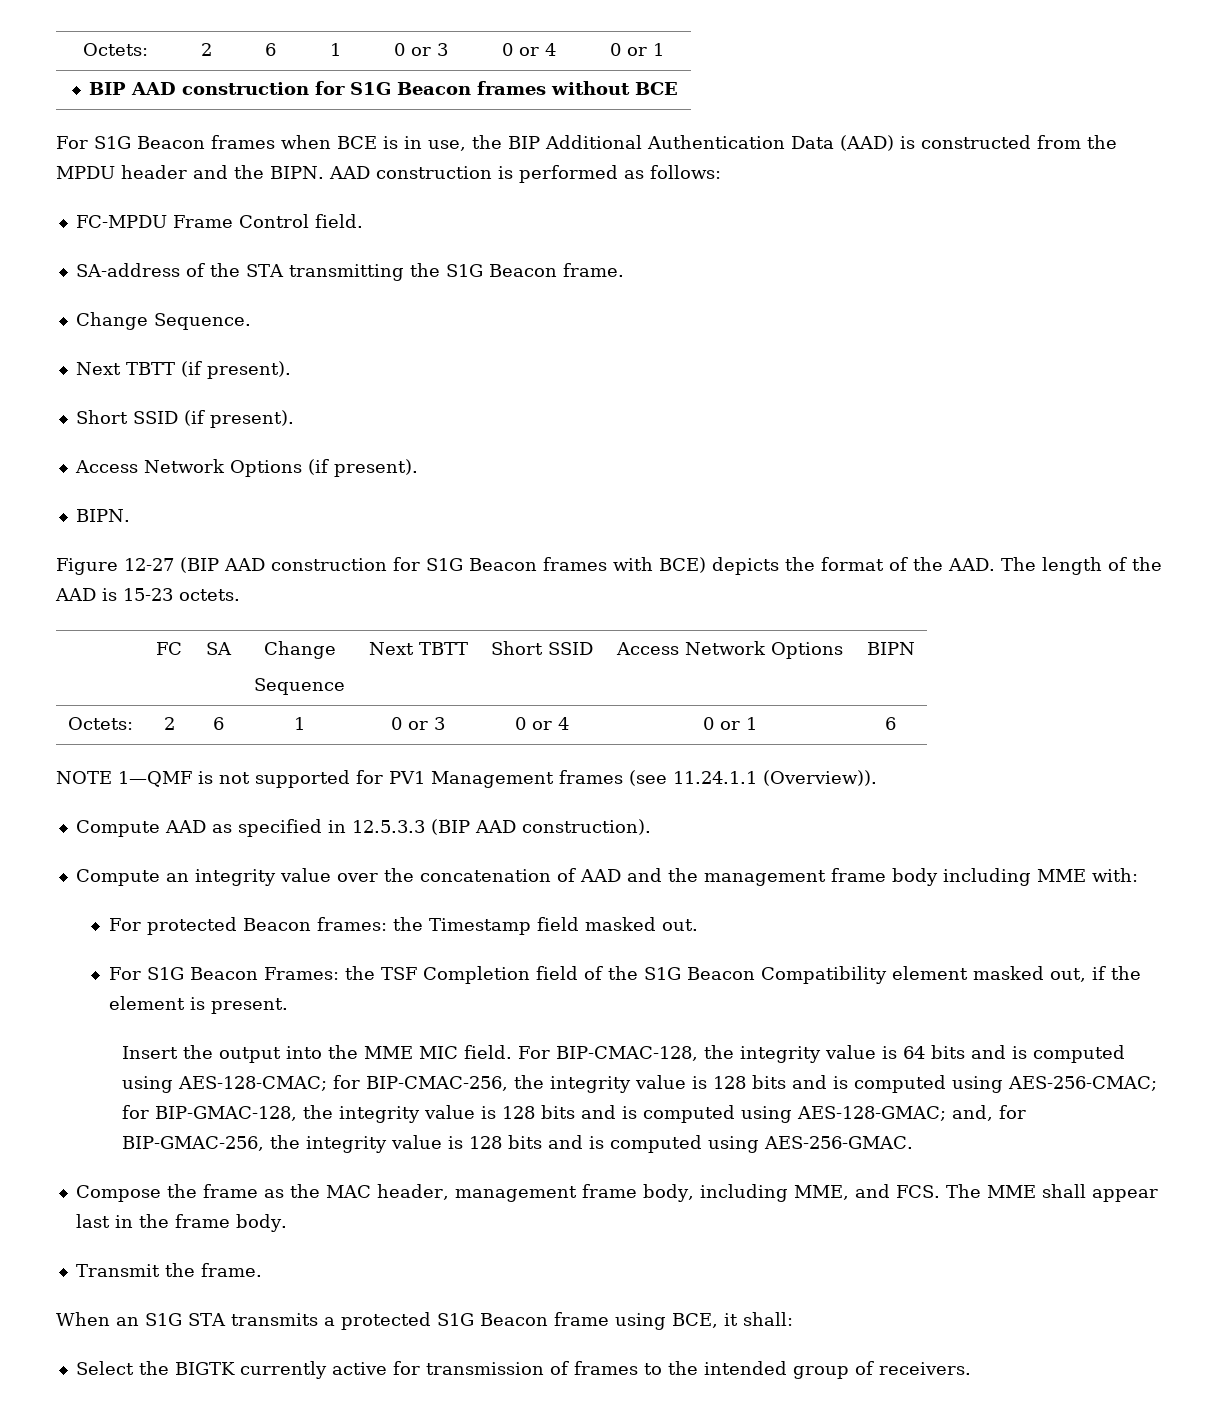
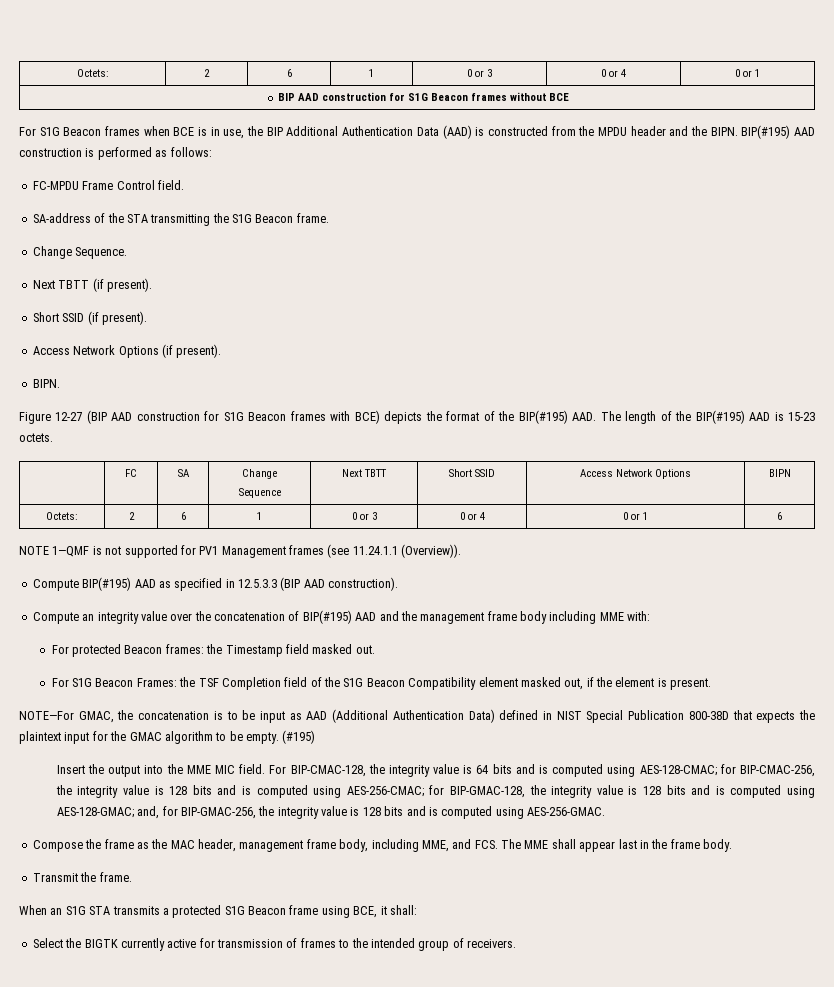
- AAD construction is performed as follows:
+ BIP(#195) AAD construction is performed as follows:
- Figure 12-27 (BIP AAD construction for S1G Beacon frames with BCE) depicts the format of the AAD. The length of the AAD is 15-23 octets.
+ Figure 12-27 (BIP AAD construction for S1G Beacon frames with BCE) depicts the format of the BIP(#195) AAD. The length of the BIP(#195) AAD is 15-23 octets.
- Compute AAD as specified in 12.5.3.3 (BIP AAD construction).
+ Compute BIP(#195) AAD as specified in 12.5.3.3 (BIP AAD construction).
- Compute an integrity value over the concatenation of AAD and the management frame body including MME with:
+ Compute an integrity value over the concatenation of BIP(#195) AAD and the management frame body including MME with:
+ NOTE—For GMAC, the concatenation is to be input as AAD (Additional Authentication Data) defined in NIST Special Publication 800-38D that expects the plaintext input for the GMAC algorithm to be empty. (#195)

